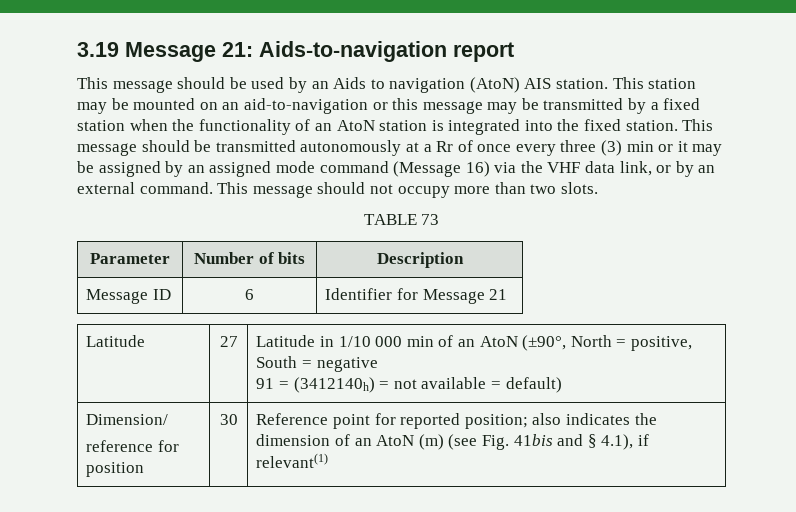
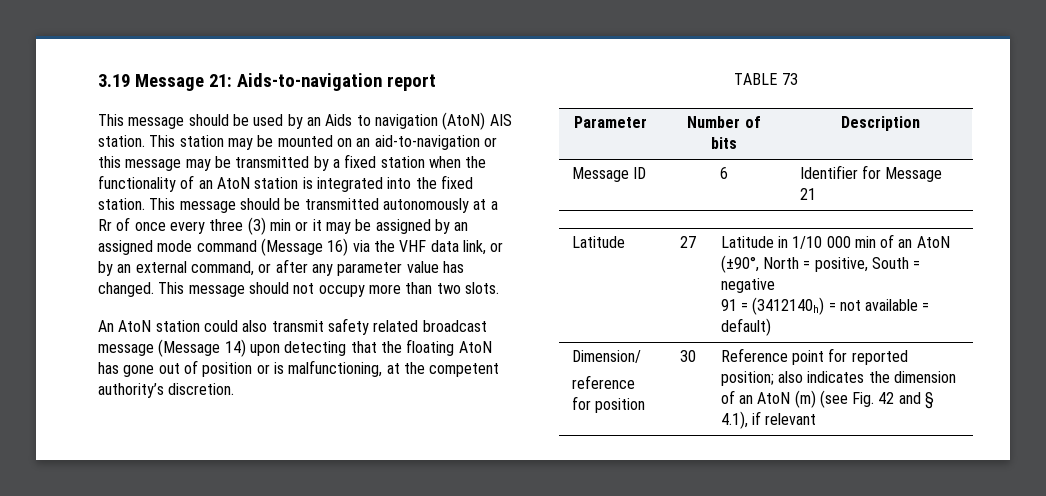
- This message should be transmitted autonomously at a Rr of once every three (3) min or it may be assigned by an assigned mode command (Message 16) via the VHF data link, or by an external command.
+ This message should be transmitted autonomously at a Rr of once every three (3) min or it may be assigned by an assigned mode command (Message 16) via the VHF data link, or by an external command, or after any parameter value has changed.
+ An AtoN station could also transmit safety related broadcast message (Message 14) upon detecting that the floating AtoN has gone out of position or is malfunctioning, at the competent authority’s discretion.
  Dimension/
- reference for position | 30 | Reference point for reported position; also indicates the dimension of an AtoN (m) (see Fig. 41bis and § 4.1), if relevant(1)
+ reference for position | 30 | Reference point for reported position; also indicates the dimension of an AtoN (m) (see Fig. 42 and § 4.1), if relevant

